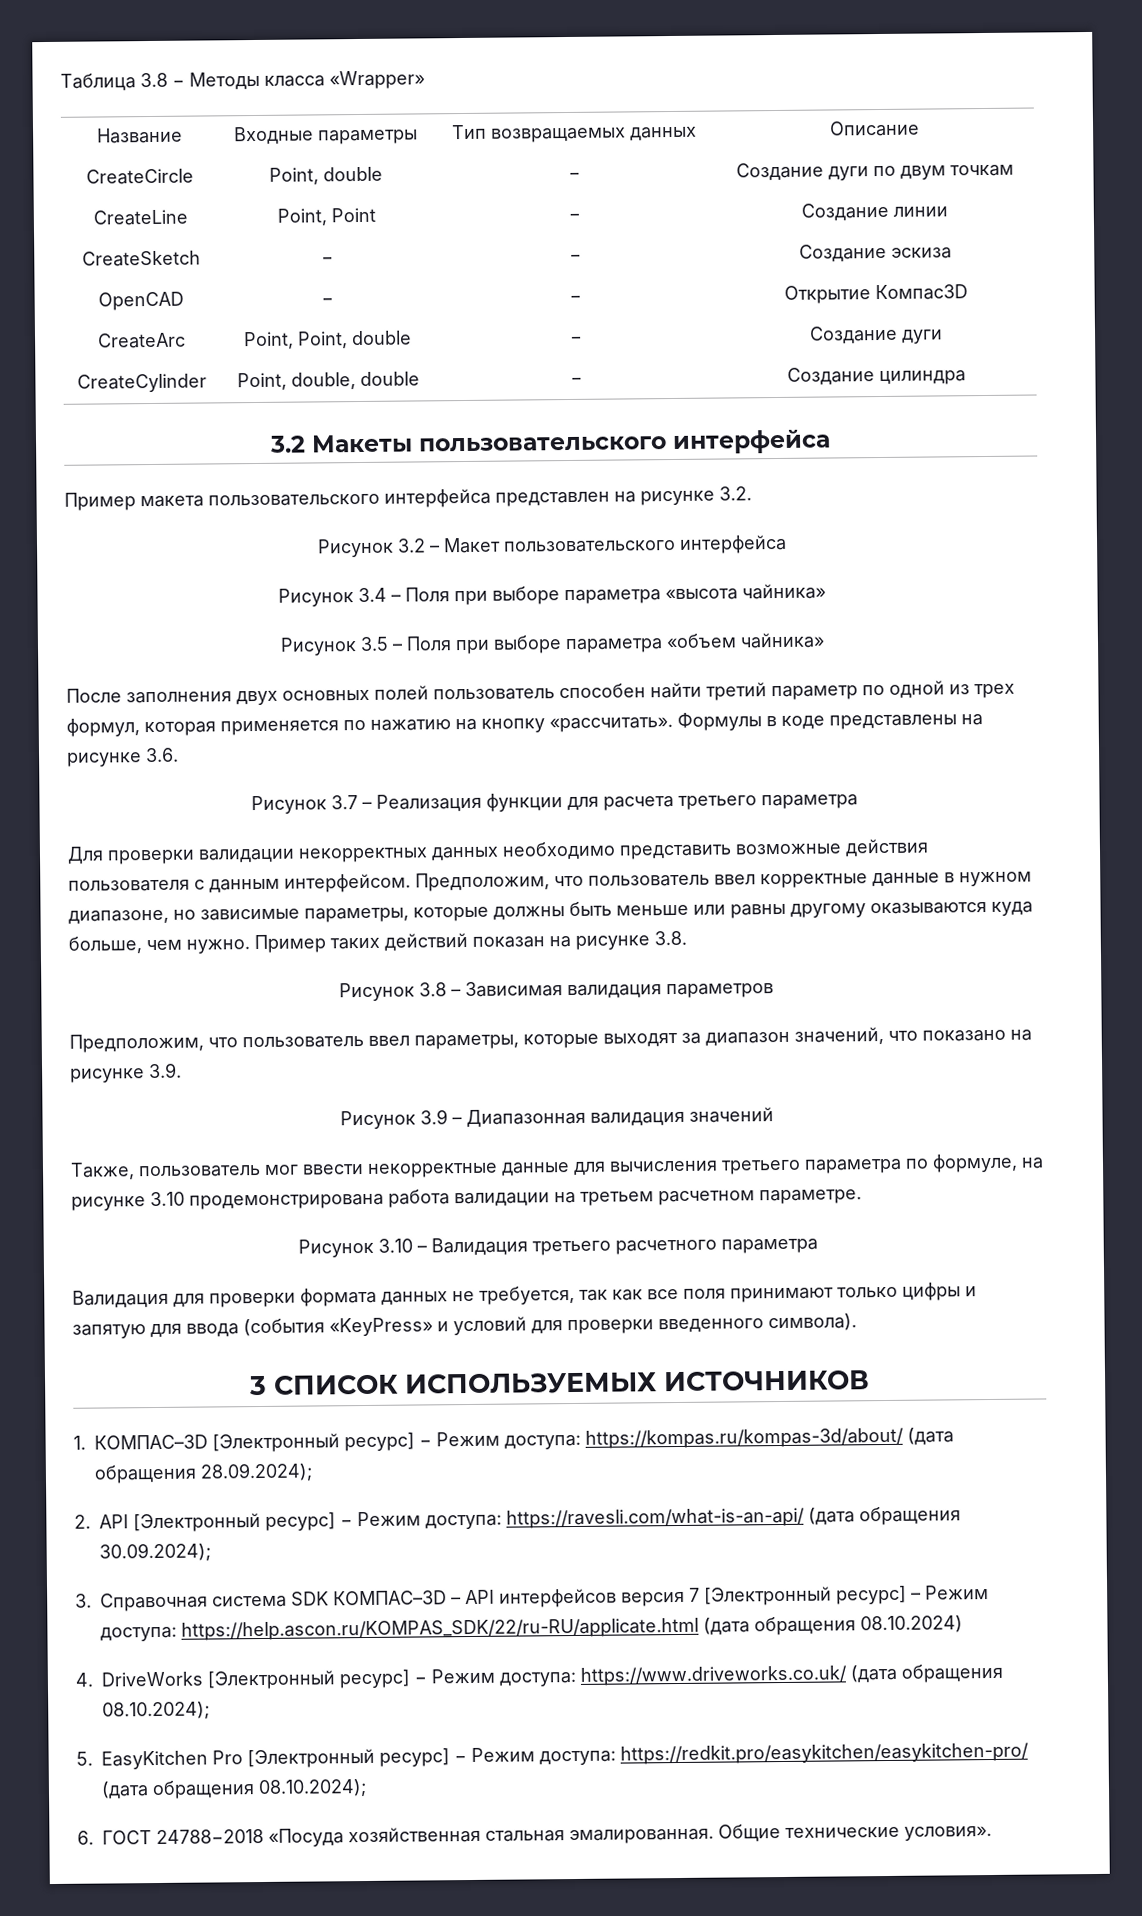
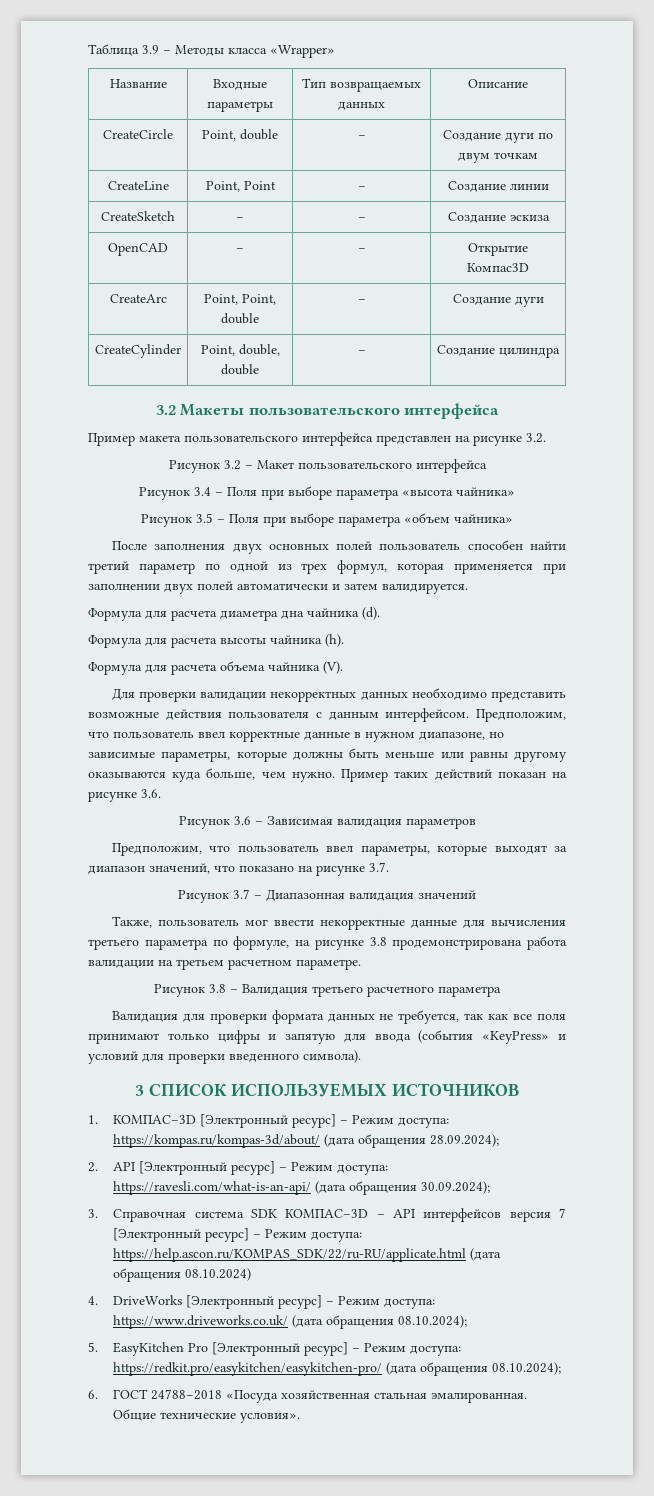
- Таблица 3.8 − Методы класса «Wrapper»
+ Таблица 3.9 − Методы класса «Wrapper»
- После заполнения двух основных полей пользователь способен найти третий параметр по одной из трех формул, которая применяется по нажатию на кнопку «рассчитать». Формулы в коде представлены на рисунке 3.6.
- Рисунок 3.7 – Реализация функции для расчета третьего параметра
+ После заполнения двух основных полей пользователь способен найти третий параметр по одной из трех формул, которая применяется при заполнении двух полей автоматически и затем валидируется.
+ Формула для расчета диаметра дна чайника (d).
+ Формула для расчета высоты чайника (h).
+ Формула для расчета объема чайника (V).
- Пример таких действий показан на рисунке 3.8.
- Рисунок 3.8 – Зависимая валидация параметров
+ Пример таких действий показан на рисунке 3.6.
+ Рисунок 3.6 – Зависимая валидация параметров
- Предположим, что пользователь ввел параметры, которые выходят за диапазон значений, что показано на рисунке 3.9.
- Рисунок 3.9 – Диапазонная валидация значений
+ Предположим, что пользователь ввел параметры, которые выходят за диапазон значений, что показано на рисунке 3.7.
+ Рисунок 3.7 – Диапазонная валидация значений
- Также, пользователь мог ввести некорректные данные для вычисления третьего параметра по формуле, на рисунке 3.10 продемонстрирована работа валидации на третьем расчетном параметре.
+ Также, пользователь мог ввести некорректные данные для вычисления третьего параметра по формуле, на рисунке 3.8 продемонстрирована работа валидации на третьем расчетном параметре.
- Рисунок 3.10 – Валидация третьего расчетного параметра
+ Рисунок 3.8 – Валидация третьего расчетного параметра

